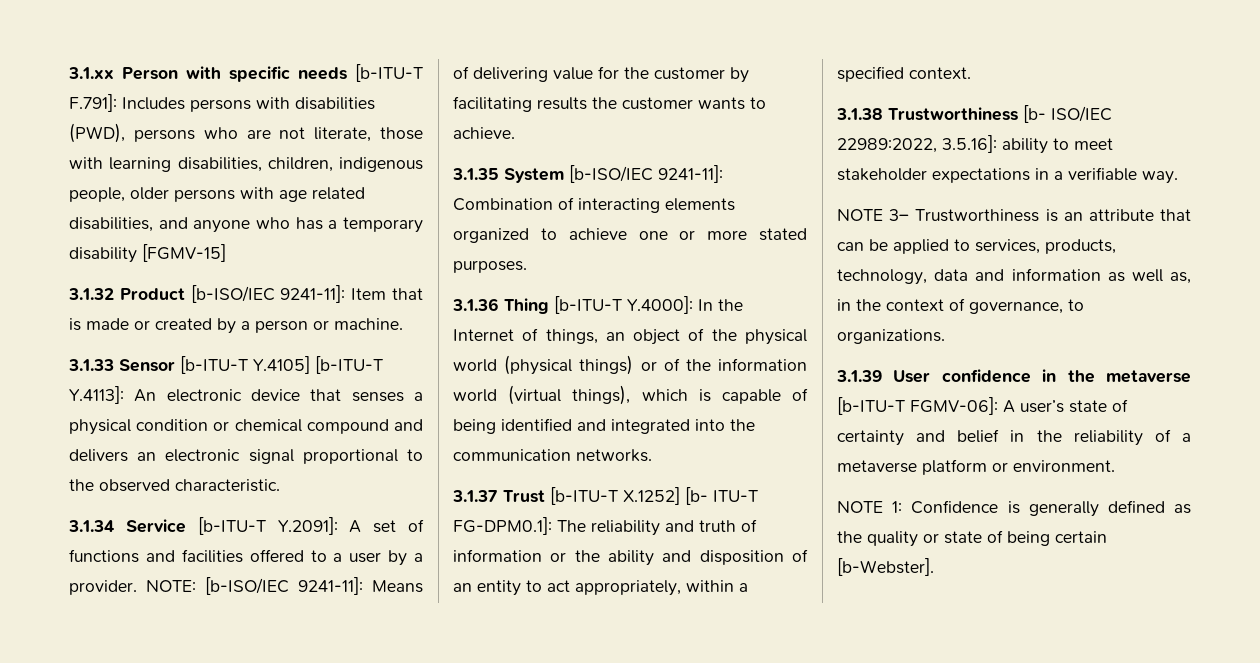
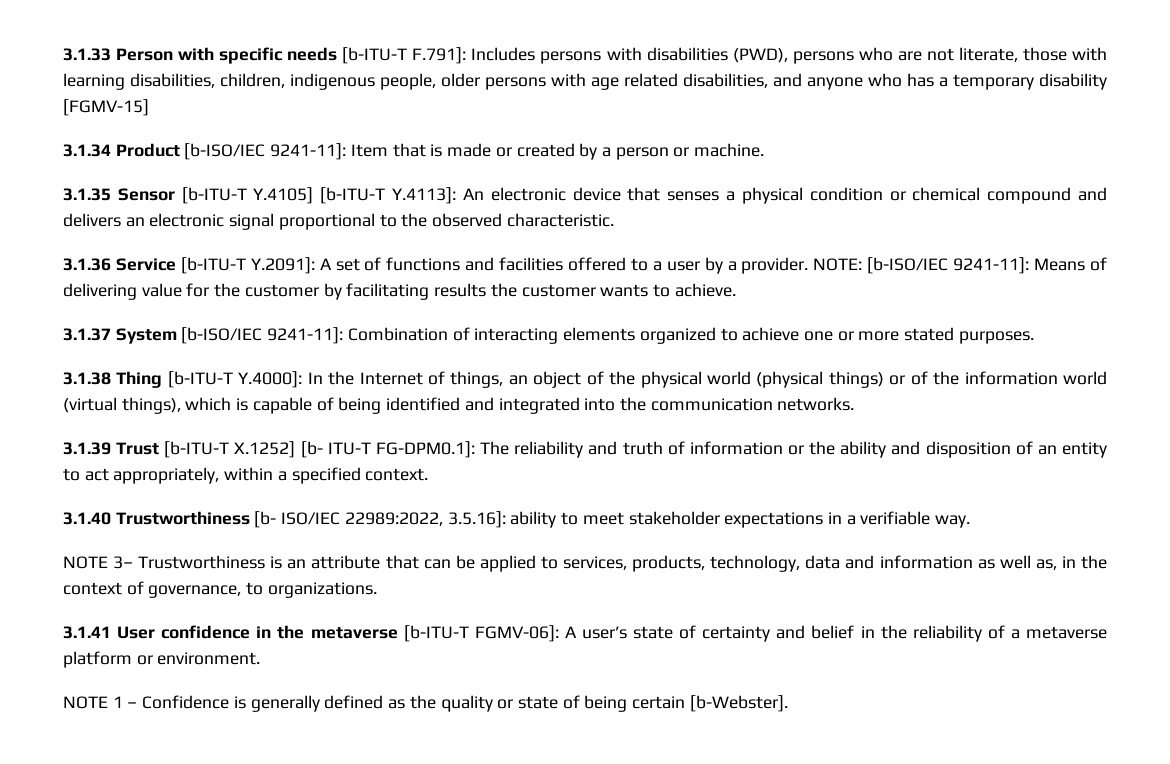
- 3.1.xx Person with specific needs [b-ITU-T F.791]: Includes persons with disabilities (PWD), persons who are not literate, those with learning disabilities, children, indigenous people, older persons with age related disabilities, and anyone who has a temporary disability [FGMV-15]
+ 3.1.33 Person with specific needs [b-ITU-T F.791]: Includes persons with disabilities (PWD), persons who are not literate, those with learning disabilities, children, indigenous people, older persons with age related disabilities, and anyone who has a temporary disability [FGMV-15]
- 3.1.32 Product [b-ISO/IEC 9241-11]: Item that is made or created by a person or machine.
+ 3.1.34 Product [b-ISO/IEC 9241-11]: Item that is made or created by a person or machine.
- 3.1.33 Sensor [b-ITU-T Y.4105] [b-ITU-T Y.4113]: An electronic device that senses a physical condition or chemical compound and delivers an electronic signal proportional to the observed characteristic.
+ 3.1.35 Sensor [b-ITU-T Y.4105] [b-ITU-T Y.4113]: An electronic device that senses a physical condition or chemical compound and delivers an electronic signal proportional to the observed characteristic.
- 3.1.34 Service [b-ITU-T Y.2091]: A set of functions and facilities offered to a user by a provider.
+ 3.1.36 Service [b-ITU-T Y.2091]: A set of functions and facilities offered to a user by a provider.
- 3.1.35 System [b-ISO/IEC 9241-11]: Combination of interacting elements organized to achieve one or more stated purposes.
+ 3.1.37 System [b-ISO/IEC 9241-11]: Combination of interacting elements organized to achieve one or more stated purposes.
- 3.1.36 Thing [b-ITU-T Y.4000]: In the Internet of things, an object of the physical world (physical things) or of the information world (virtual things), which is capable of being identified and integrated into the communication networks.
+ 3.1.38 Thing [b-ITU-T Y.4000]: In the Internet of things, an object of the physical world (physical things) or of the information world (virtual things), which is capable of being identified and integrated into the communication networks.
- 3.1.37 Trust [b-ITU-T X.1252] [b- ITU-T FG-DPM0.1]: The reliability and truth of information or the ability and disposition of an entity to act appropriately, within a specified context.
+ 3.1.39 Trust [b-ITU-T X.1252] [b- ITU-T FG-DPM0.1]: The reliability and truth of information or the ability and disposition of an entity to act appropriately, within a specified context.
- 3.1.38 Trustworthiness [b- ISO/IEC 22989:2022, 3.5.16]: ability to meet stakeholder expectations in a verifiable way.
+ 3.1.40 Trustworthiness [b- ISO/IEC 22989:2022, 3.5.16]: ability to meet stakeholder expectations in a verifiable way.
- 3.1.39 User confidence in the metaverse [b-ITU-T FGMV-06]: A user’s state of certainty and belief in the reliability of a metaverse platform or environment.
+ 3.1.41 User confidence in the metaverse [b-ITU-T FGMV-06]: A user’s state of certainty and belief in the reliability of a metaverse platform or environment.
- NOTE 1: Confidence is generally defined as the quality or state of being certain [b-Webster].
+ NOTE 1 – Confidence is generally defined as the quality or state of being certain [b-Webster].

